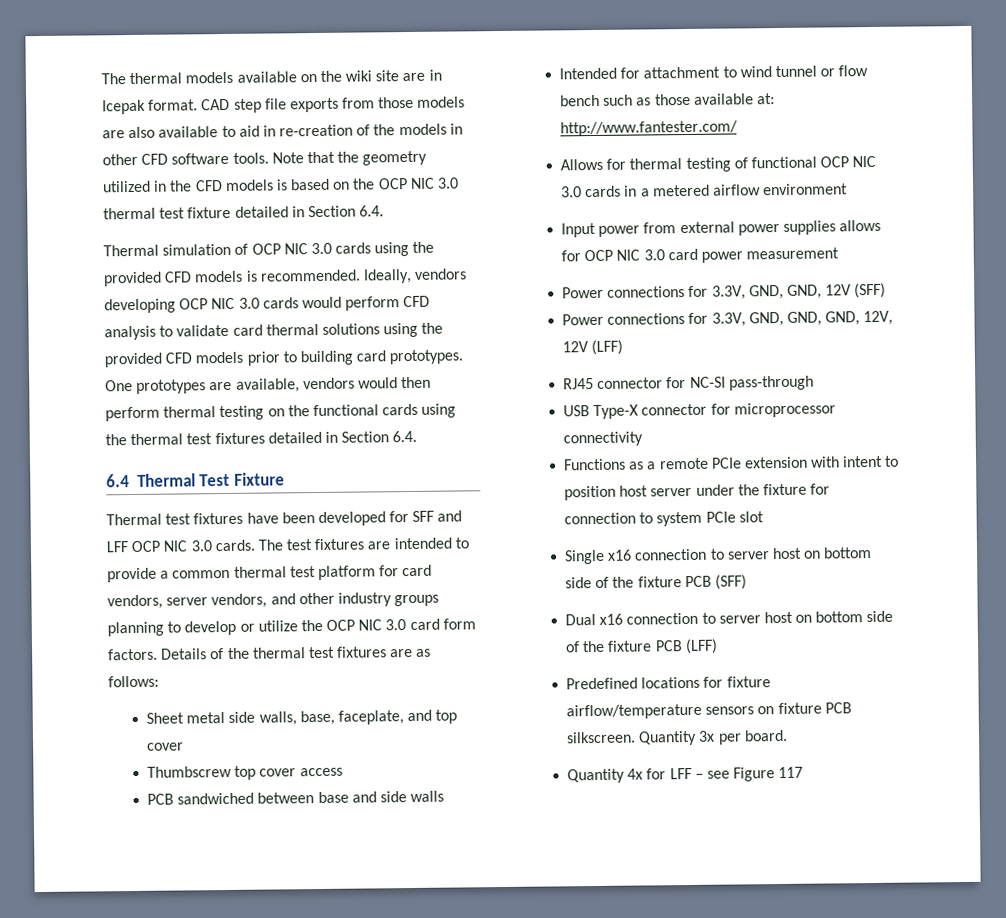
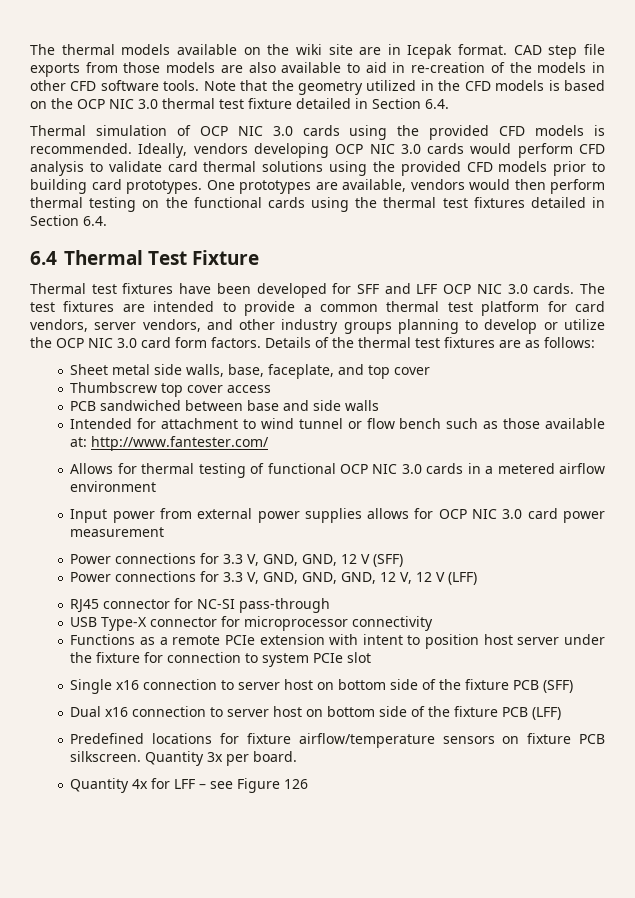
- Power connections for 3.3V, GND, GND, 12V (SFF)
+ Power connections for 3.3 V, GND, GND, 12 V (SFF)
- Power connections for 3.3V, GND, GND, GND, 12V, 12V (LFF)
+ Power connections for 3.3 V, GND, GND, GND, 12 V, 12 V (LFF)
- Quantity 4x for LFF – see Figure 117
+ Quantity 4x for LFF – see Figure 126

